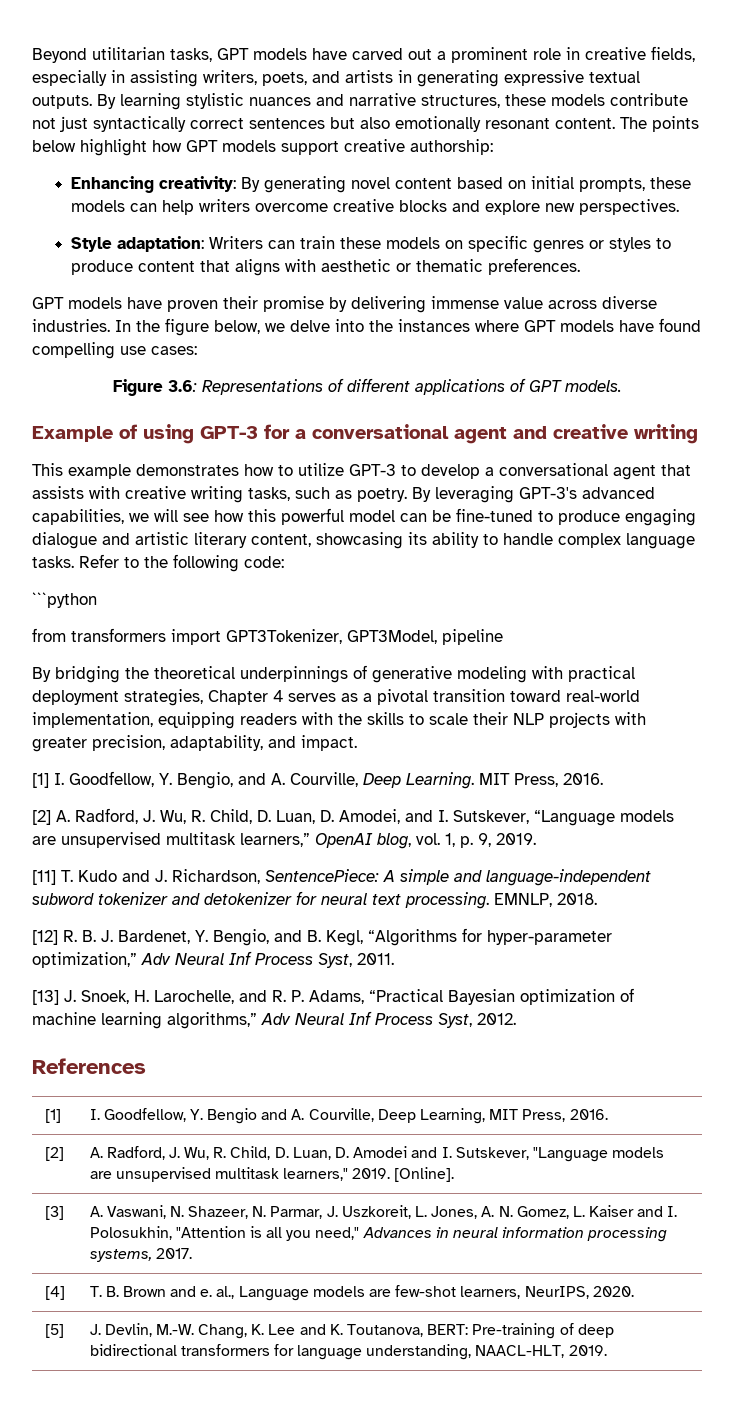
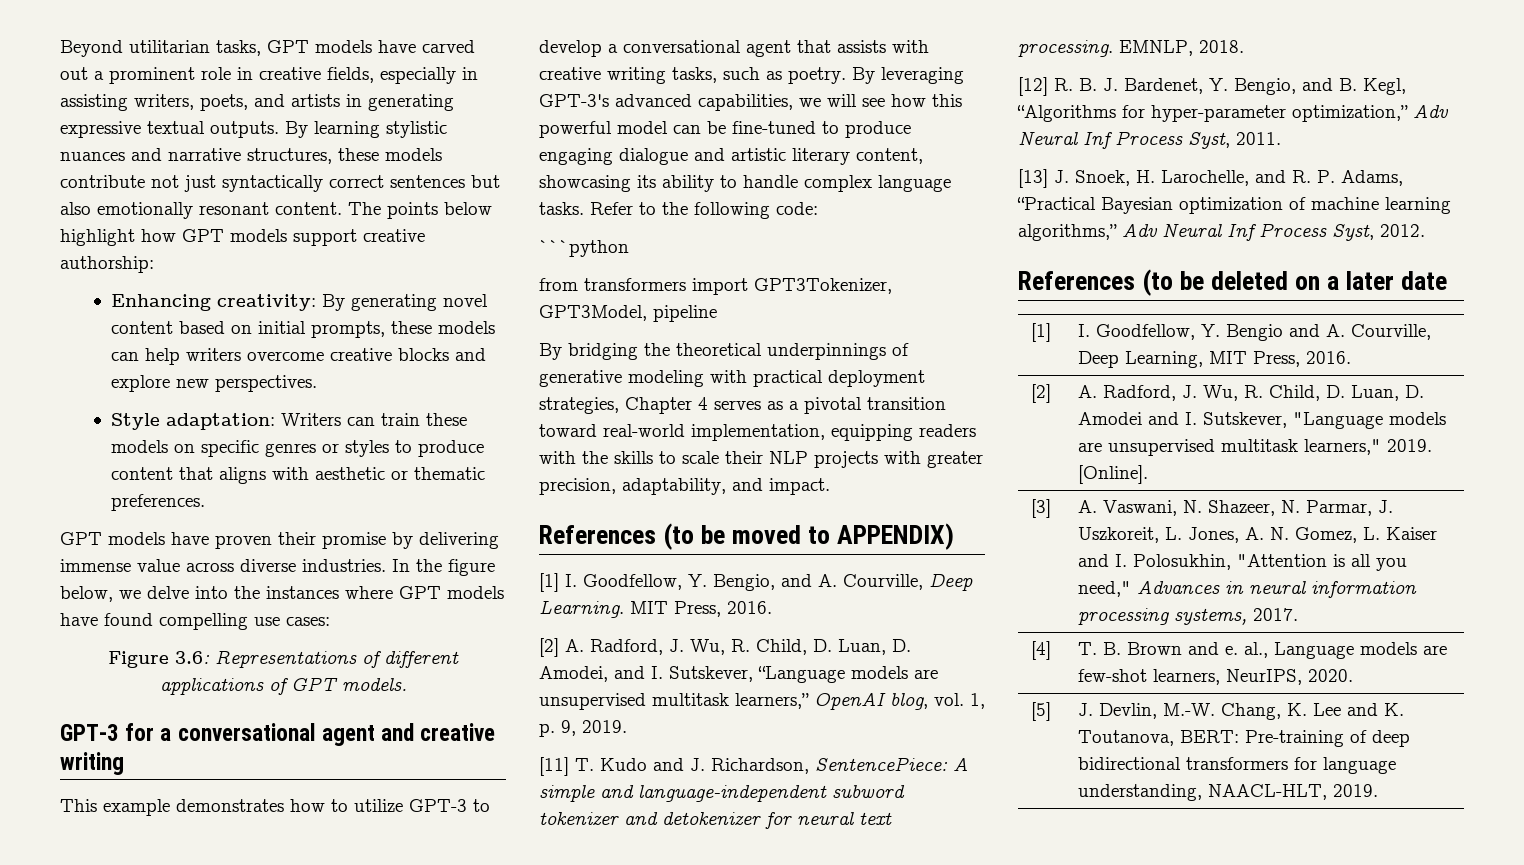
- Example of using GPT-3 for a conversational agent and creative writing
+ GPT-3 for a conversational agent and creative writing
+ References (to be moved to APPENDIX)
- References
+ References (to be deleted on a later date

